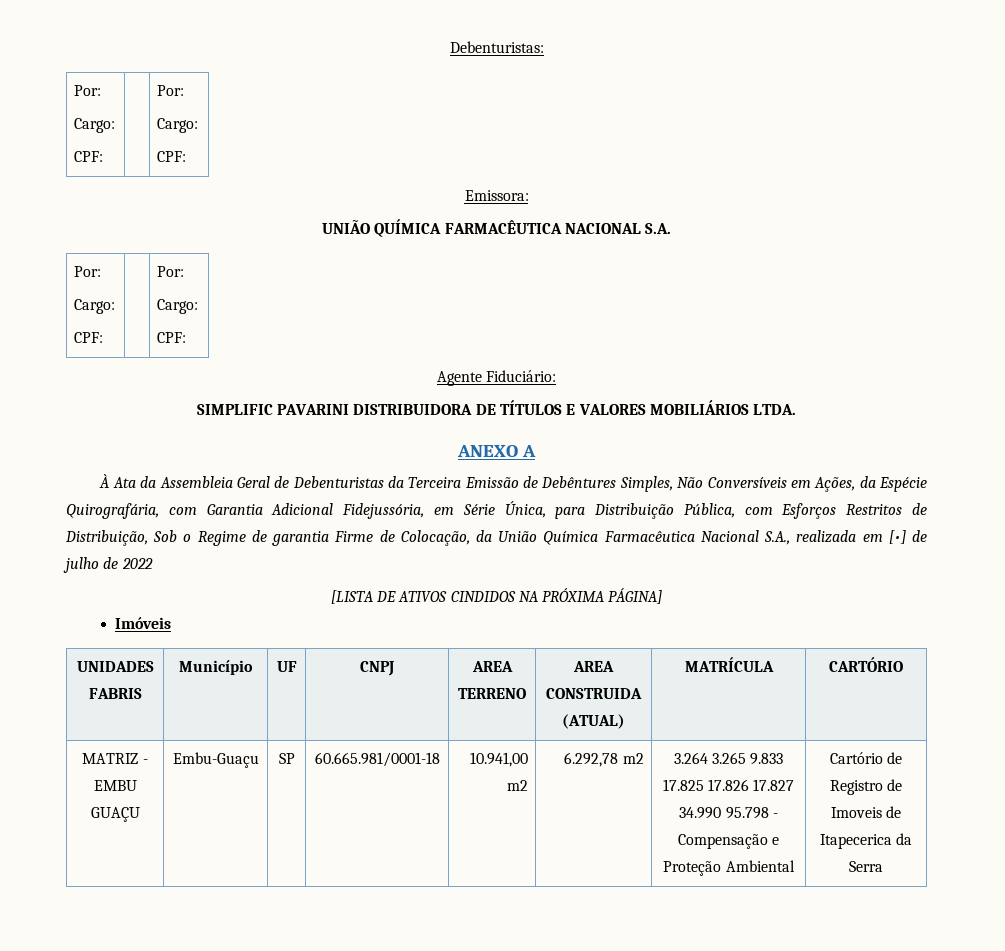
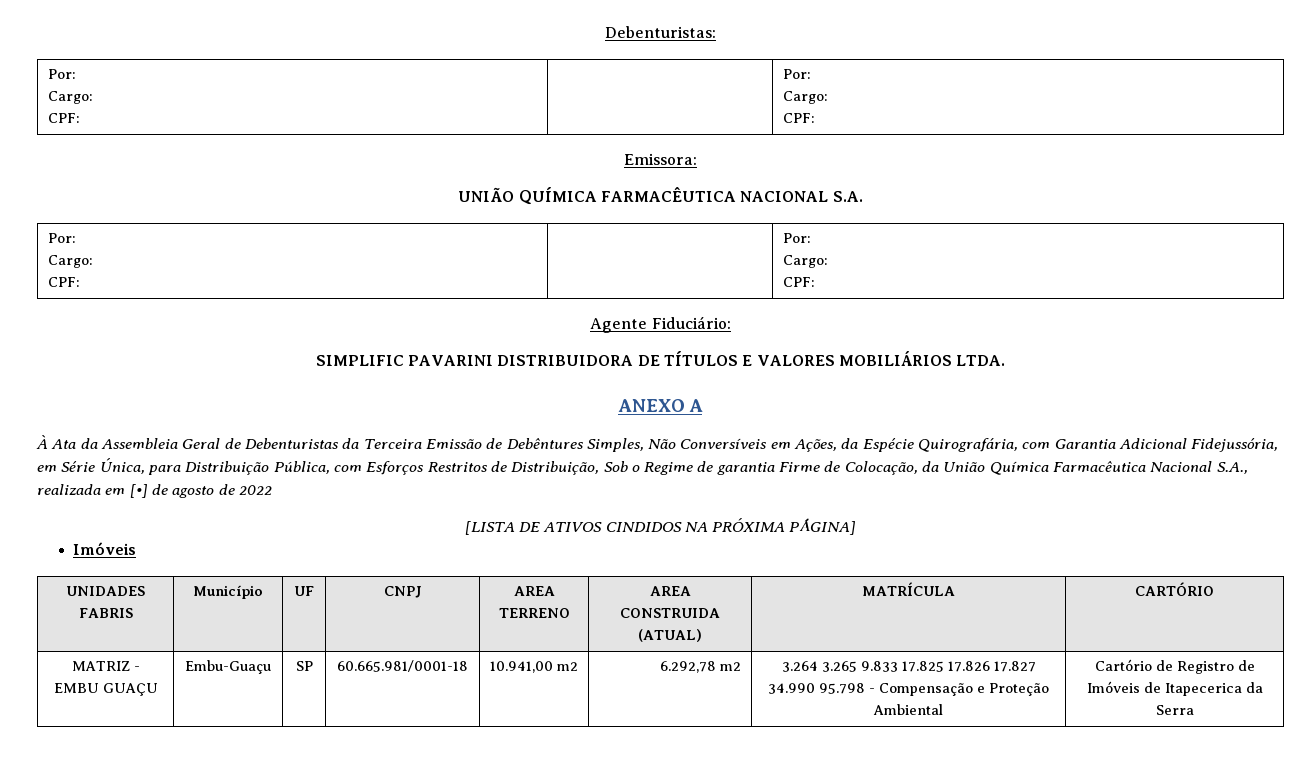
- À Ata da Assembleia Geral de Debenturistas da Terceira Emissão de Debêntures Simples, Não Conversíveis em Ações, da Espécie Quirografária, com Garantia Adicional Fidejussória, em Série Única, para Distribuição Pública, com Esforços Restritos de Distribuição, Sob o Regime de garantia Firme de Colocação, da União Química Farmacêutica Nacional S.A., realizada em [•] de julho de 2022
+ À Ata da Assembleia Geral de Debenturistas da Terceira Emissão de Debêntures Simples, Não Conversíveis em Ações, da Espécie Quirografária, com Garantia Adicional Fidejussória, em Série Única, para Distribuição Pública, com Esforços Restritos de Distribuição, Sob o Regime de garantia Firme de Colocação, da União Química Farmacêutica Nacional S.A., realizada em [•] de agosto de 2022
- MATRIZ - EMBU GUAÇU | Embu-Guaçu | SP | 60.665.981/0001-18 | 10.941,00 m2 | 6.292,78 m2 | 3.264 3.265 9.833 17.825 17.826 17.827 34.990 95.798 - Compensação e Proteção Ambiental | Cartório de Registro de Imoveis de Itapecerica da Serra
+ MATRIZ - EMBU GUAÇU | Embu-Guaçu | SP | 60.665.981/0001-18 | 10.941,00 m2 | 6.292,78 m2 | 3.264 3.265 9.833 17.825 17.826 17.827 34.990 95.798 - Compensação e Proteção Ambiental | Cartório de Registro de Imóveis de Itapecerica da Serra

